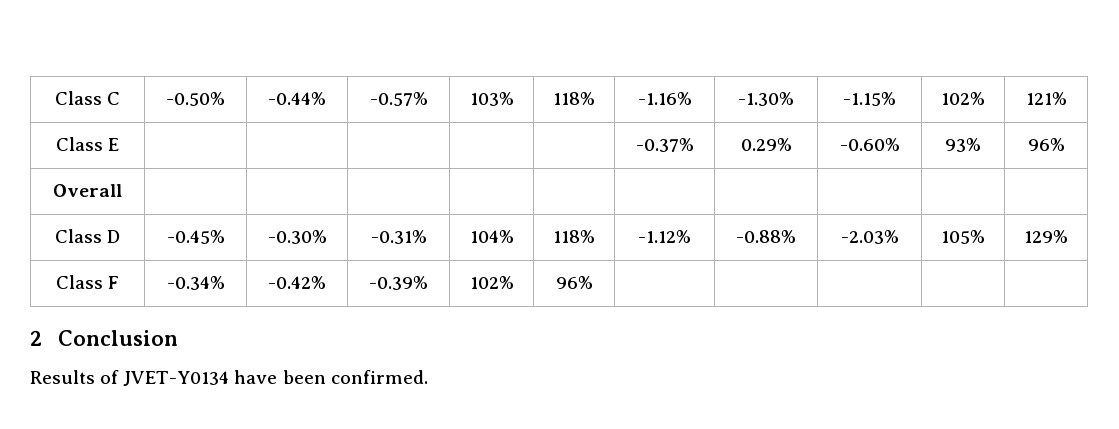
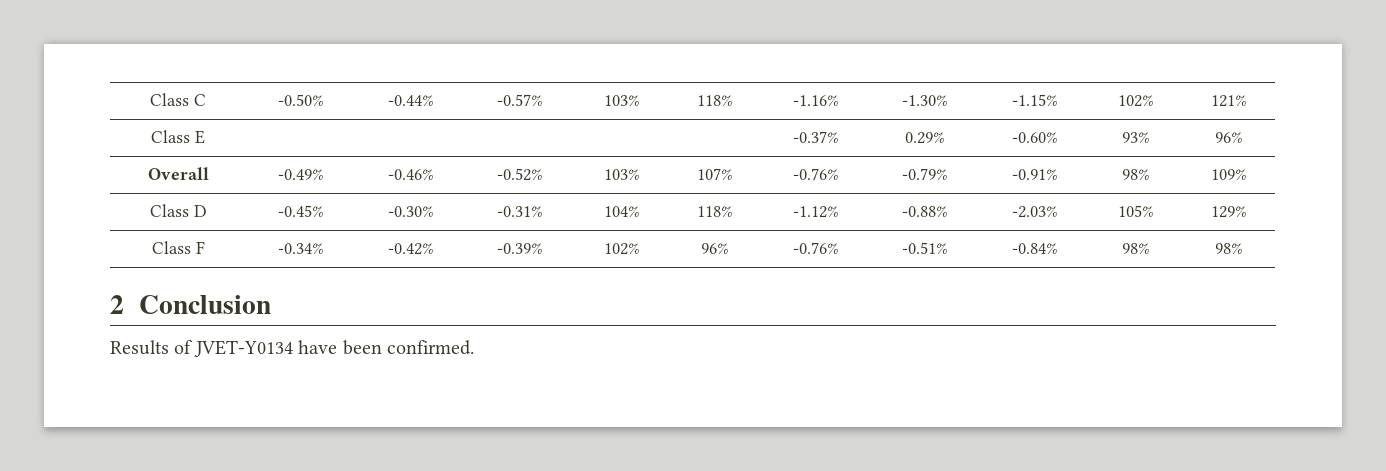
- Overall | | | | | | | | | |
+ Overall | -0.49% | -0.46% | -0.52% | 103% | 107% | -0.76% | -0.79% | -0.91% | 98% | 109%
- Class F | -0.34% | -0.42% | -0.39% | 102% | 96% | | | | |
+ Class F | -0.34% | -0.42% | -0.39% | 102% | 96% | -0.76% | -0.51% | -0.84% | 98% | 98%

